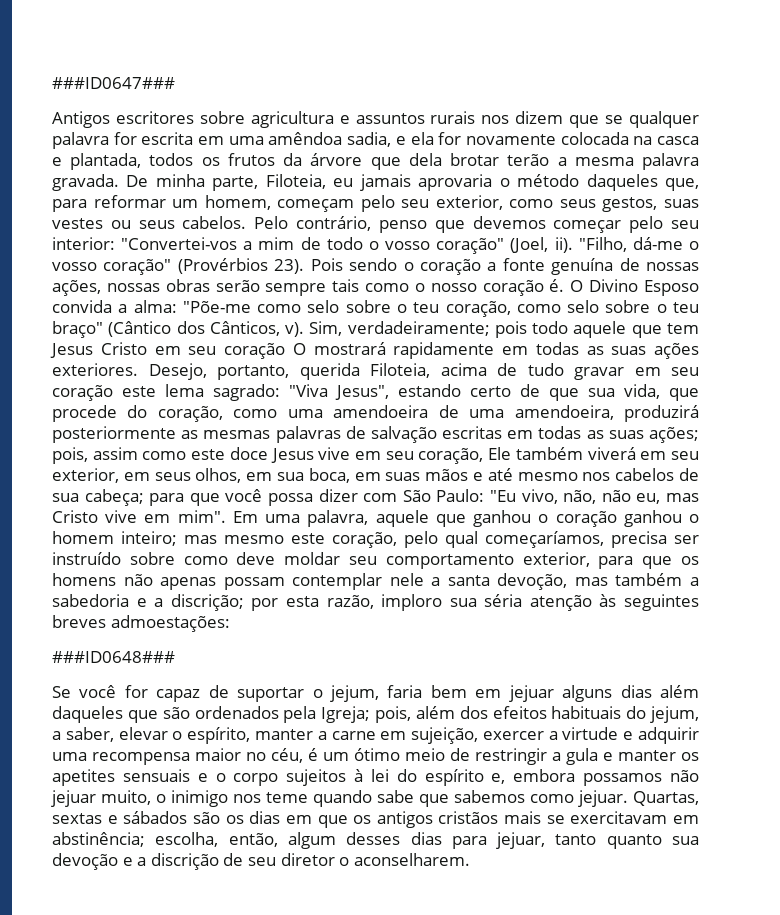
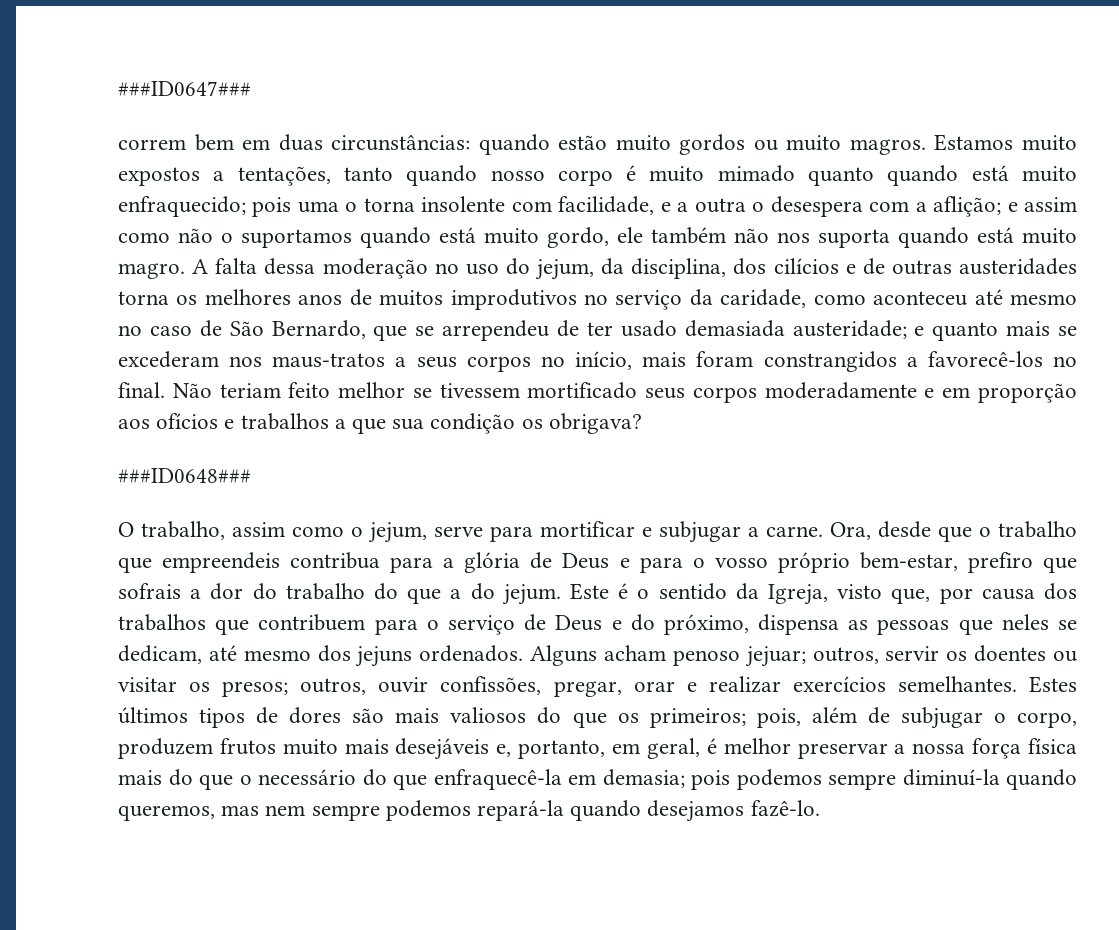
- Antigos escritores sobre agricultura e assuntos rurais nos dizem que se qualquer palavra for escrita em uma amêndoa sadia, e ela for novamente colocada na casca e plantada, todos os frutos da árvore que dela brotar terão a mesma palavra gravada. De minha parte, Filoteia, eu jamais aprovaria o método daqueles que, para reformar um homem, começam pelo seu exterior, como seus gestos, suas vestes ou seus cabelos. Pelo contrário, penso que devemos começar pelo seu interior: "Convertei-vos a mim de todo o vosso coração" (Joel, ii). "Filho, dá-me o vosso coração" (Provérbios 23). Pois sendo o coração a fonte genuína de nossas ações, nossas obras serão sempre tais como o nosso coração é. O Divino Esposo convida a alma: "Põe-me como selo sobre o teu coração, como selo sobre o teu braço" (Cântico dos Cânticos, v). Sim, verdadeiramente; pois todo aquele que tem Jesus Cristo em seu coração O mostrará rapidamente em todas as suas ações exteriores. Desejo, portanto, querida Filoteia, acima de tudo gravar em seu coração este lema sagrado: "Viva Jesus", estando certo de que sua vida, que procede do coração, como uma amendoeira de uma amendoeira, produzirá posteriormente as mesmas palavras de salvação escritas em todas as suas ações; pois, assim como este doce Jesus vive em seu coração, Ele também viverá em seu exterior, em seus olhos, em sua boca, em suas mãos e até mesmo nos cabelos de sua cabeça; para que você possa dizer com São Paulo: "Eu vivo, não, não eu, mas Cristo vive em mim". Em uma palavra, aquele que ganhou o coração ganhou o homem inteiro; mas mesmo este coração, pelo qual começaríamos, precisa ser instruído sobre como deve moldar seu comportamento exterior, para que os homens não apenas possam contemplar nele a santa devoção, mas também a sabedoria e a discrição; por esta razão, imploro sua séria atenção às seguintes breves admoestações:
+ correm bem em duas circunstâncias: quando estão muito gordos ou muito magros. Estamos muito expostos a tentações, tanto quando nosso corpo é muito mimado quanto quando está muito enfraquecido; pois uma o torna insolente com facilidade, e a outra o desespera com a aflição; e assim como não o suportamos quando está muito gordo, ele também não nos suporta quando está muito magro. A falta dessa moderação no uso do jejum, da disciplina, dos cilícios e de outras austeridades torna os melhores anos de muitos improdutivos no serviço da caridade, como aconteceu até mesmo no caso de São Bernardo, que se arrependeu de ter usado demasiada austeridade; e quanto mais se excederam nos maus-tratos a seus corpos no início, mais foram constrangidos a favorecê-los no final. Não teriam feito melhor se tivessem mortificado seus corpos moderadamente e em proporção aos ofícios e trabalhos a que sua condição os obrigava?
  ###ID0648###
- Se você for capaz de suportar o jejum, faria bem em jejuar alguns dias além daqueles que são ordenados pela Igreja; pois, além dos efeitos habituais do jejum, a saber, elevar o espírito, manter a carne em sujeição, exercer a virtude e adquirir uma recompensa maior no céu, é um ótimo meio de restringir a gula e manter os apetites sensuais e o corpo sujeitos à lei do espírito e, embora possamos não jejuar muito, o inimigo nos teme quando sabe que sabemos como jejuar. Quartas, sextas e sábados são os dias em que os antigos cristãos mais se exercitavam em abstinência; escolha, então, algum desses dias para jejuar, tanto quanto sua devoção e a discrição de seu diretor o aconselharem.
+ O trabalho, assim como o jejum, serve para mortificar e subjugar a carne. Ora, desde que o trabalho que empreendeis contribua para a glória de Deus e para o vosso próprio bem-estar, prefiro que sofrais a dor do trabalho do que a do jejum. Este é o sentido da Igreja, visto que, por causa dos trabalhos que contribuem para o serviço de Deus e do próximo, dispensa as pessoas que neles se dedicam, até mesmo dos jejuns ordenados. Alguns acham penoso jejuar; outros, servir os doentes ou visitar os presos; outros, ouvir confissões, pregar, orar e realizar exercícios semelhantes. Estes últimos tipos de dores são mais valiosos do que os primeiros; pois, além de subjugar o corpo, produzem frutos muito mais desejáveis e, portanto, em geral, é melhor preservar a nossa força física mais do que o necessário do que enfraquecê-la em demasia; pois podemos sempre diminuí-la quando queremos, mas nem sempre podemos repará-la quando desejamos fazê-lo.

